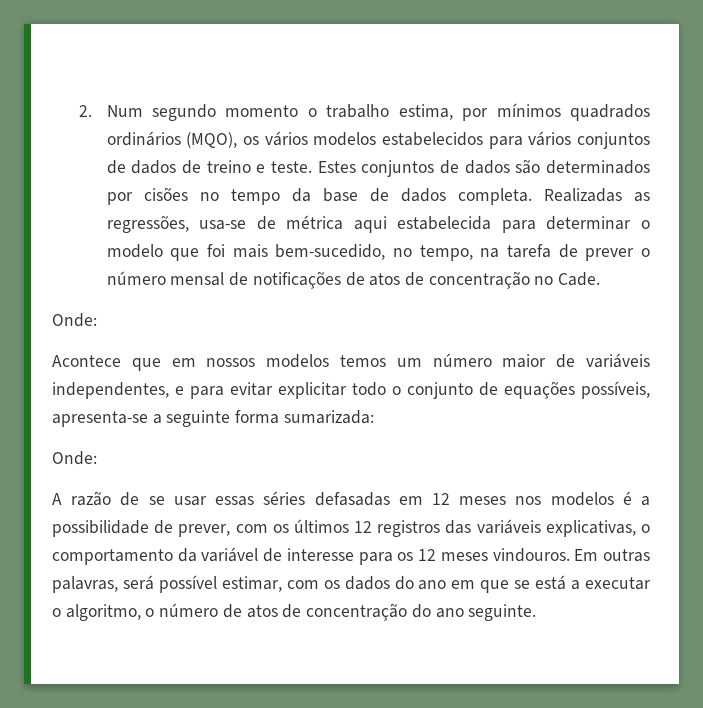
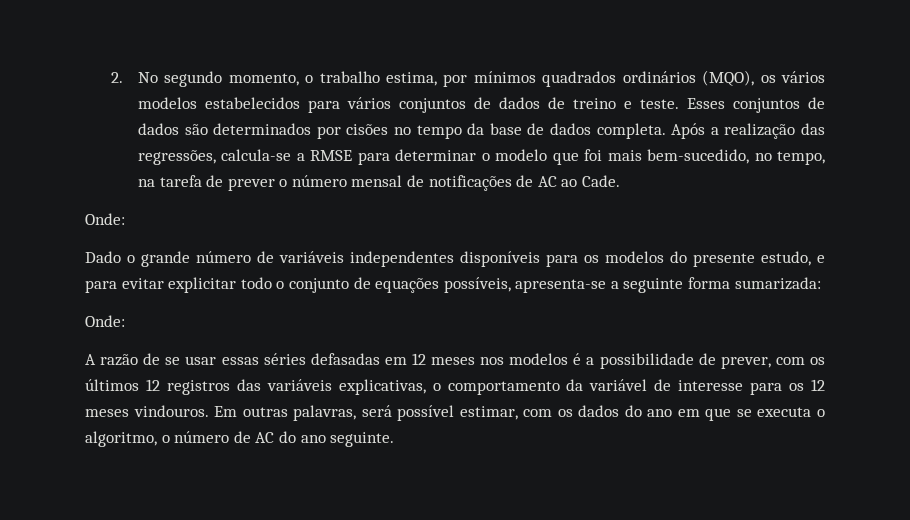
- 2. Num segundo momento o trabalho estima, por mínimos quadrados ordinários (MQO), os vários modelos estabelecidos para vários conjuntos de dados de treino e teste.
+ 2. No segundo momento, o trabalho estima, por mínimos quadrados ordinários (MQO), os vários modelos estabelecidos para vários conjuntos de dados de treino e teste.
- Estes conjuntos de dados são determinados por cisões no tempo da base de dados completa.
+ Esses conjuntos de dados são determinados por cisões no tempo da base de dados completa.
- Realizadas as regressões, usa-se de métrica aqui estabelecida para determinar o modelo que foi mais bem-sucedido, no tempo, na tarefa de prever o número mensal de notificações de atos de concentração no Cade.
+ Após a realização das regressões, calcula-se a RMSE para determinar o modelo que foi mais bem-sucedido, no tempo, na tarefa de prever o número mensal de notificações de AC ao Cade.
  Onde:
- Acontece que em nossos modelos temos um número maior de variáveis independentes, e para evitar explicitar todo o conjunto de equações possíveis, apresenta-se a seguinte forma sumarizada:
+ Dado o grande número de variáveis independentes disponíveis para os modelos do presente estudo, e para evitar explicitar todo o conjunto de equações possíveis, apresenta-se a seguinte forma sumarizada:
- Em outras palavras, será possível estimar, com os dados do ano em que se está a executar o algoritmo, o número de atos de concentração do ano seguinte.
+ Em outras palavras, será possível estimar, com os dados do ano em que se executa o algoritmo, o número de AC do ano seguinte.

